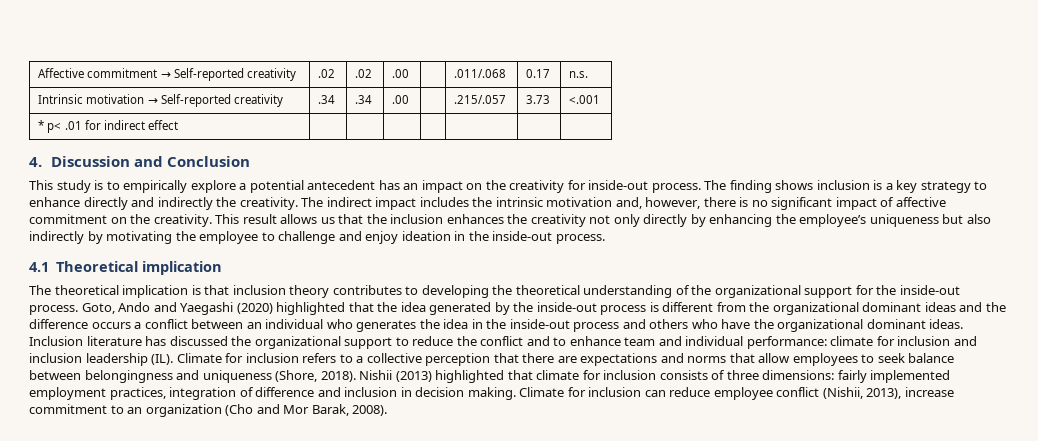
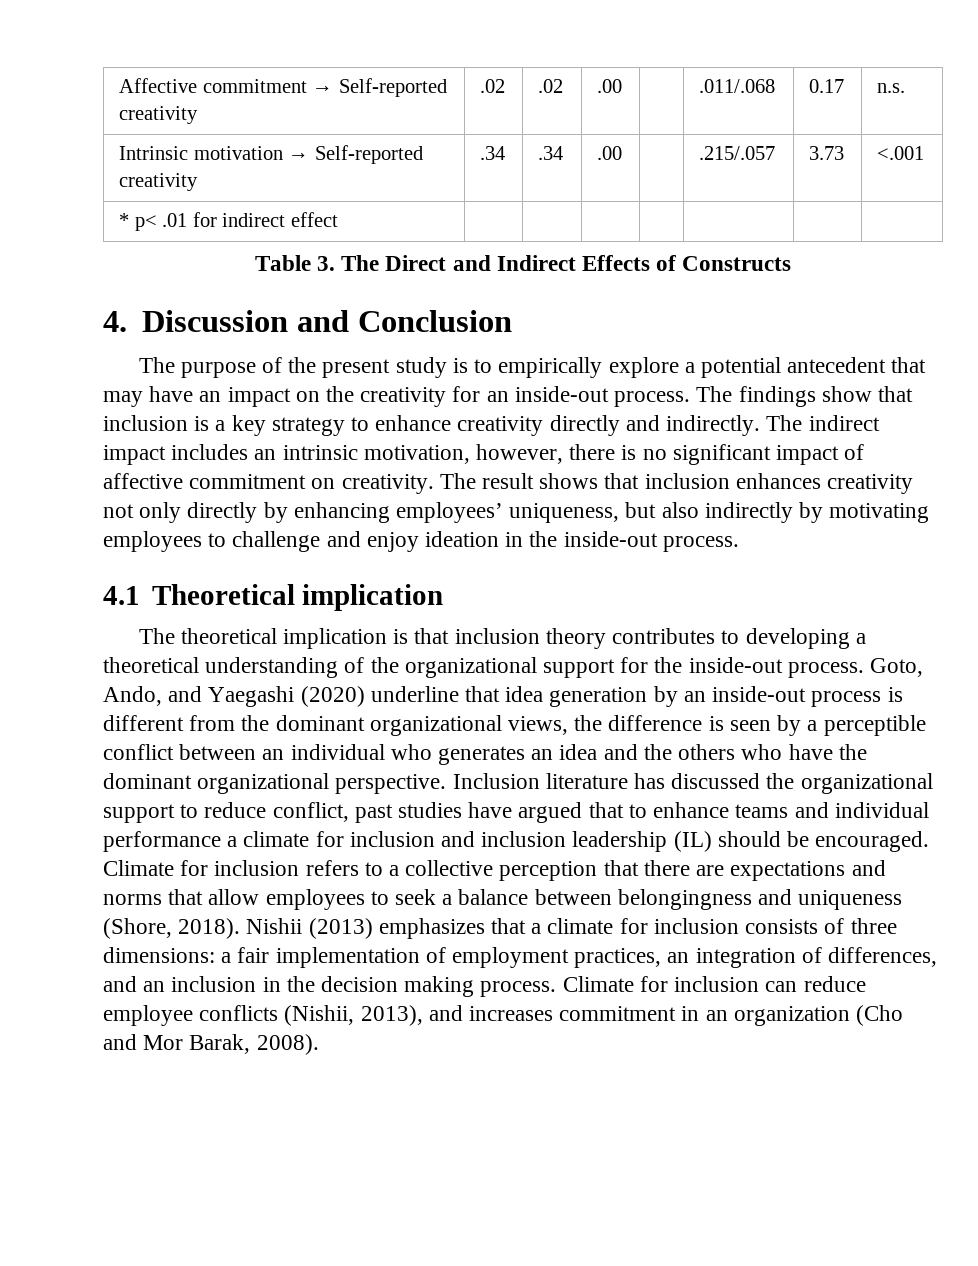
+ Table 3. The Direct and Indirect Effects of Constructs
- This study is to empirically explore a potential antecedent has an impact on the creativity for inside-out process.
+ The purpose of the present study is to empirically explore a potential antecedent that may have an impact on the creativity for an inside-out process.
- The finding shows inclusion is a key strategy to enhance directly and indirectly the creativity.
+ The findings show that inclusion is a key strategy to enhance creativity directly and indirectly.
- The indirect impact includes the intrinsic motivation and, however, there is no significant impact of affective commitment on the creativity. This result allows us that the inclusion enhances the creativity not only directly by enhancing the employee’s uniqueness but also indirectly by motivating the employee to challenge and enjoy ideation in the inside-out process.
+ The indirect impact includes an intrinsic motivation, however, there is no significant impact of affective commitment on creativity. The result shows that inclusion enhances creativity not only directly by enhancing employees’ uniqueness, but also indirectly by motivating employees to challenge and enjoy ideation in the inside-out process.
- The theoretical implication is that inclusion theory contributes to developing the theoretical understanding of the organizational support for the inside-out process.
+ The theoretical implication is that inclusion theory contributes to developing a theoretical understanding of the organizational support for the inside-out process.
- Goto, Ando and Yaegashi (2020) highlighted that the idea generated by the inside-out process is different from the organizational dominant ideas and the difference occurs a conflict between an individual who generates the idea in the inside-out process and others who have the organizational dominant ideas.
+ Goto, Ando, and Yaegashi (2020) underline that idea generation by an inside-out process is different from the dominant organizational views, the difference is seen by a perceptible conflict between an individual who generates an idea and the others who have the dominant organizational perspective.
- Inclusion literature has discussed the organizational support to reduce the conflict and to enhance team and individual performance: climate for inclusion and inclusion leadership (IL). Climate for inclusion refers to a collective perception that there are expectations and norms that allow employees to seek balance between belongingness and uniqueness (Shore, 2018).
+ Inclusion literature has discussed the organizational support to reduce conflict, past studies have argued that to enhance teams and individual performance a climate for inclusion and inclusion leadership (IL) should be encouraged. Climate for inclusion refers to a collective perception that there are expectations and norms that allow employees to seek a balance between belongingness and uniqueness (Shore, 2018).
- Nishii (2013) highlighted that climate for inclusion consists of three dimensions: fairly implemented employment practices, integration of difference and inclusion in decision making.
+ Nishii (2013) emphasizes that a climate for inclusion consists of three dimensions: a fair implementation of employment practices, an integration of differences, and an inclusion in the decision making process.
- Climate for inclusion can reduce employee conflict (Nishii, 2013), increase commitment to an organization (Cho and Mor Barak, 2008).
+ Climate for inclusion can reduce employee conflicts (Nishii, 2013), and increases commitment in an organization (Cho and Mor Barak, 2008).

